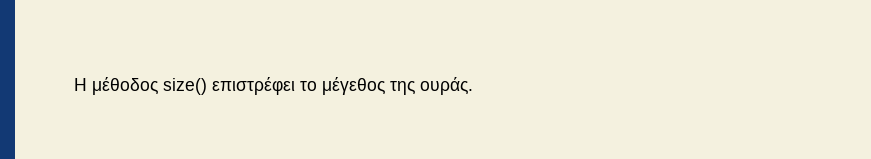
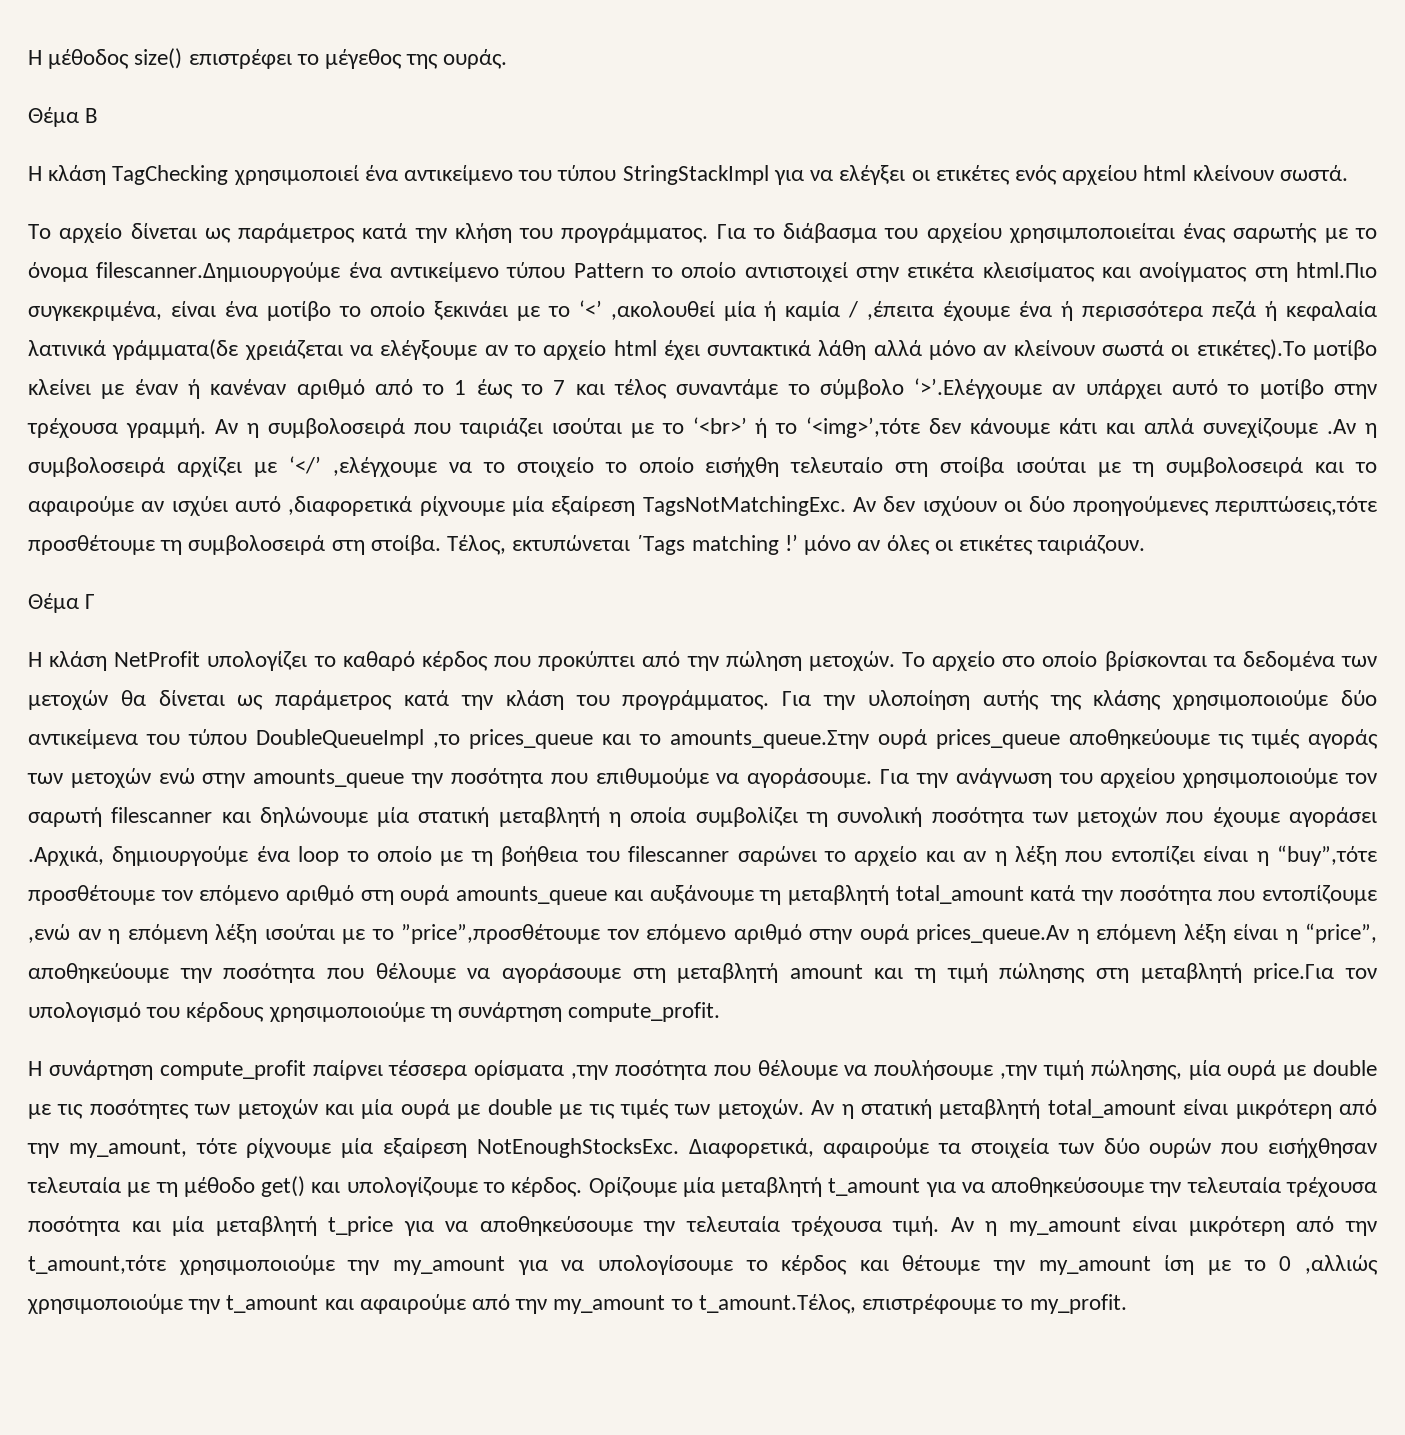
+ Θέμα Β
+ Η κλάση TagChecking χρησιμοποιεί ένα αντικείμενο του τύπου StringStackImpl για να ελέγξει οι ετικέτες ενός αρχείου html κλείνουν σωστά.
+ Το αρχείο δίνεται ως παράμετρος κατά την κλήση του προγράμματος. Για το διάβασμα του αρχείου χρησιμποποιείται ένας σαρωτής με το όνομα filescanner.Δημιουργούμε ένα αντικείμενο τύπου Pattern το οποίο αντιστοιχεί στην ετικέτα κλεισίματος και ανοίγματος στη html.Πιο συγκεκριμένα, είναι ένα μοτίβο το οποίο ξεκινάει με το ‘<’ ,ακολουθεί μία ή καμία / ,έπειτα έχουμε ένα ή περισσότερα πεζά ή κεφαλαία λατινικά γράμματα(δε χρειάζεται να ελέγξουμε αν το αρχείο html έχει συντακτικά λάθη αλλά μόνο αν κλείνουν σωστά οι ετικέτες).Το μοτίβο κλείνει με έναν ή κανέναν αριθμό από το 1 έως το 7 και τέλος συναντάμε το σύμβολο ‘>’.Ελέγχουμε αν υπάρχει αυτό το μοτίβο στην τρέχουσα γραμμή. Αν η συμβολοσειρά που ταιριάζει ισούται με το ‘<br>’ ή το ‘<img>’,τότε δεν κάνουμε κάτι και απλά συνεχίζουμε .Αν η συμβολοσειρά αρχίζει με ‘</’ ,ελέγχουμε να το στοιχείο το οποίο εισήχθη τελευταίο στη στοίβα ισούται με τη συμβολοσειρά και το αφαιρούμε αν ισχύει αυτό ,διαφορετικά ρίχνουμε μία εξαίρεση TagsNotMatchingExc. Αν δεν ισχύουν οι δύο προηγούμενες περιπτώσεις,τότε προσθέτουμε τη συμβολοσειρά στη στοίβα. Τέλος, εκτυπώνεται ΄Tags matching !’ μόνο αν όλες οι ετικέτες ταιριάζουν.
+ Θέμα Γ
+ Η κλάση NetProfit υπολογίζει το καθαρό κέρδος που προκύπτει από την πώληση μετοχών. Το αρχείο στο οποίο βρίσκονται τα δεδομένα των μετοχών θα δίνεται ως παράμετρος κατά την κλάση του προγράμματος. Για την υλοποίηση αυτής της κλάσης χρησιμοποιούμε δύο αντικείμενα του τύπου DoubleQueueImpl ,το prices_queue και το amounts_queue.Στην ουρά prices_queue αποθηκεύουμε τις τιμές αγοράς των μετοχών ενώ στην amounts_queue την ποσότητα που επιθυμούμε να αγοράσουμε. Για την ανάγνωση του αρχείου χρησιμοποιούμε τον σαρωτή filescanner και δηλώνουμε μία στατική μεταβλητή η οποία συμβολίζει τη συνολική ποσότητα των μετοχών που έχουμε αγοράσει .Αρχικά, δημιουργούμε ένα loop το οποίο με τη βοήθεια του filescanner σαρώνει το αρχείο και αν η λέξη που εντοπίζει είναι η “buy”,τότε προσθέτουμε τον επόμενο αριθμό στη ουρά amounts_queue και αυξάνουμε τη μεταβλητή total_amount κατά την ποσότητα που εντοπίζουμε ,ενώ αν η επόμενη λέξη ισούται με το ”price”,προσθέτουμε τον επόμενο αριθμό στην ουρά prices_queue.Αν η επόμενη λέξη είναι η “price”, αποθηκεύουμε την ποσότητα που θέλουμε να αγοράσουμε στη μεταβλητή amount και τη τιμή πώλησης στη μεταβλητή price.Για τον υπολογισμό του κέρδους χρησιμοποιούμε τη συνάρτηση compute_profit.
+ Η συνάρτηση compute_profit παίρνει τέσσερα ορίσματα ,την ποσότητα που θέλουμε να πουλήσουμε ,την τιμή πώλησης, μία ουρά με double με τις ποσότητες των μετοχών και μία ουρά με double με τις τιμές των μετοχών. Αν η στατική μεταβλητή total_amount είναι μικρότερη από την my_amount, τότε ρίχνουμε μία εξαίρεση NotEnoughStocksExc. Διαφορετικά, αφαιρούμε τα στοιχεία των δύο ουρών που εισήχθησαν τελευταία με τη μέθοδο get() και υπολογίζουμε το κέρδος. Ορίζουμε μία μεταβλητή t_amount για να αποθηκεύσουμε την τελευταία τρέχουσα ποσότητα και μία μεταβλητή t_price για να αποθηκεύσουμε την τελευταία τρέχουσα τιμή. Αν η my_amount είναι μικρότερη από την t_amount,τότε χρησιμοποιούμε την my_amount για να υπολογίσουμε το κέρδος και θέτουμε την my_amount ίση με το 0 ,αλλιώς χρησιμοποιούμε την t_amount και αφαιρούμε από την my_amount το t_amount.Τέλος, επιστρέφουμε το my_profit.

